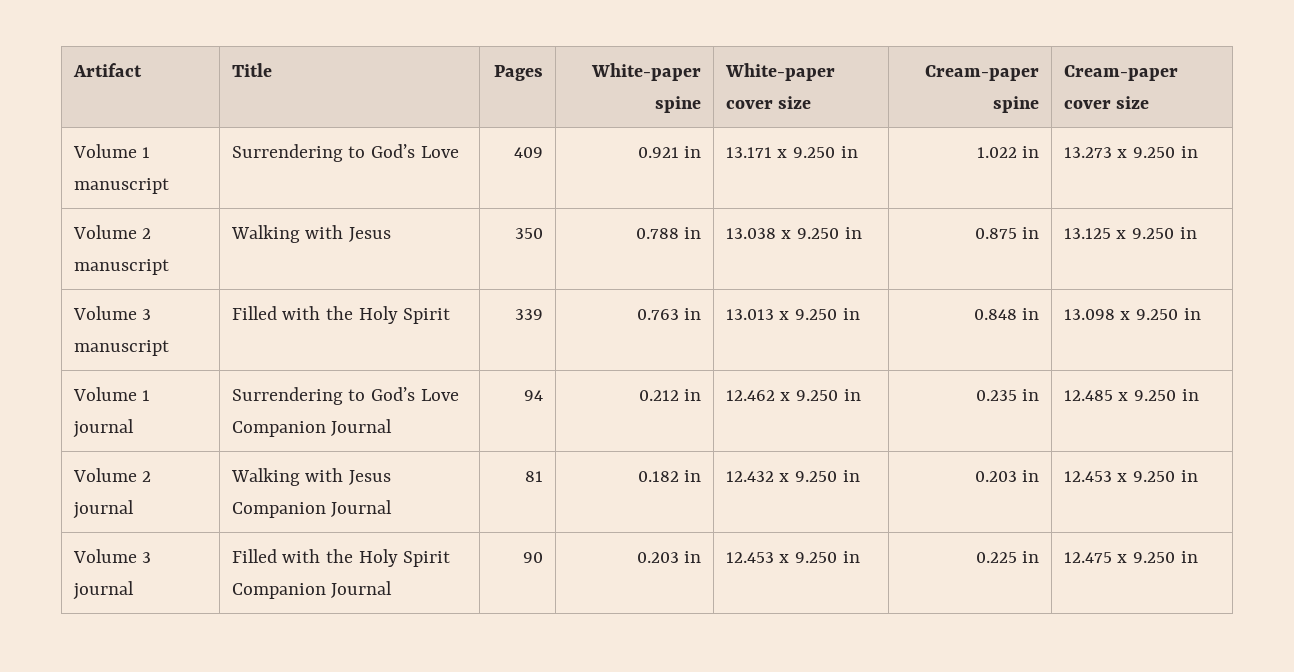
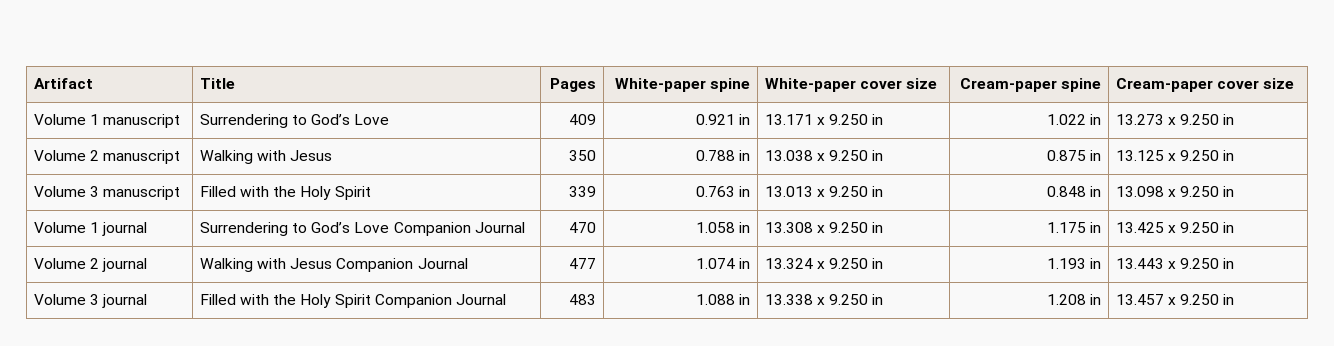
- Volume 1 journal | Surrendering to God’s Love Companion Journal | 94 | 0.212 in | 12.462 x 9.250 in | 0.235 in | 12.485 x 9.250 in
+ Volume 1 journal | Surrendering to God’s Love Companion Journal | 470 | 1.058 in | 13.308 x 9.250 in | 1.175 in | 13.425 x 9.250 in
- Volume 2 journal | Walking with Jesus Companion Journal | 81 | 0.182 in | 12.432 x 9.250 in | 0.203 in | 12.453 x 9.250 in
+ Volume 2 journal | Walking with Jesus Companion Journal | 477 | 1.074 in | 13.324 x 9.250 in | 1.193 in | 13.443 x 9.250 in
- Volume 3 journal | Filled with the Holy Spirit Companion Journal | 90 | 0.203 in | 12.453 x 9.250 in | 0.225 in | 12.475 x 9.250 in
+ Volume 3 journal | Filled with the Holy Spirit Companion Journal | 483 | 1.088 in | 13.338 x 9.250 in | 1.208 in | 13.457 x 9.250 in

